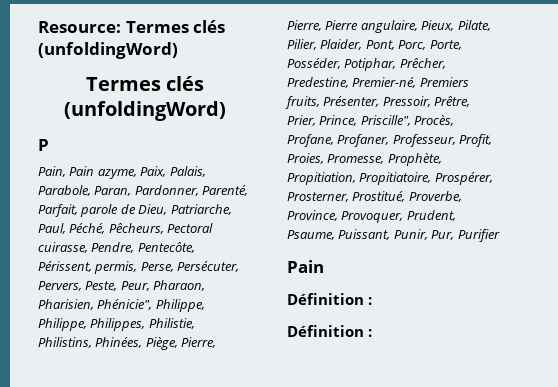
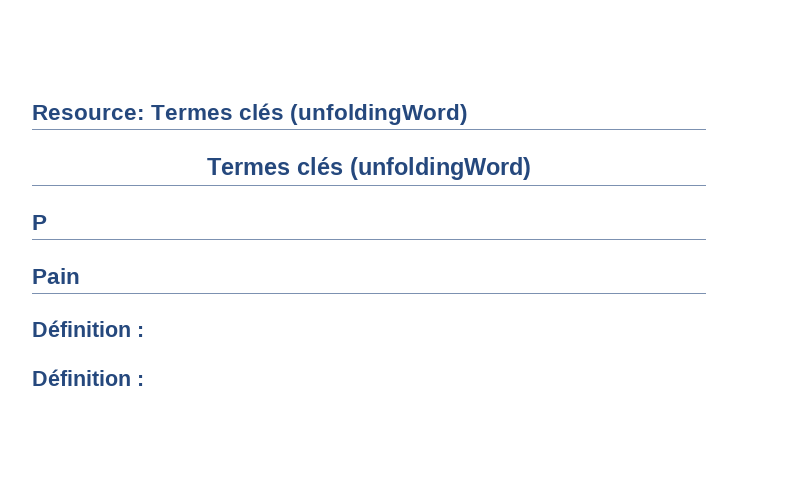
- Pain, Pain azyme, Paix, Palais, Parabole, Paran, Pardonner, Parenté, Parfait, parole de Dieu, Patriarche, Paul, Péché, Pêcheurs, Pectoral cuirasse, Pendre, Pentecôte, Périssent, permis, Perse, Persécuter, Pervers, Peste, Peur, Pharaon, Pharisien, Phénicie", Philippe, Philippe, Philippes, Philistie, Philistins, Phinées, Piège, Pierre, Pierre, Pierre angulaire, Pieux, Pilate, Pilier, Plaider, Pont, Porc, Porte, Posséder, Potiphar, Prêcher, Predestine, Premier-né, Premiers fruits, Présenter, Pressoir, Prêtre, Prier, Prince, Priscille", Procès, Profane, Profaner, Professeur, Profit, Proies, Promesse, Prophète, Propitiation, Propitiatoire, Prospérer, Prosterner, Prostitué, Proverbe, Province, Provoquer, Prudent, Psaume, Puissant, Punir, Pur, Purifier

